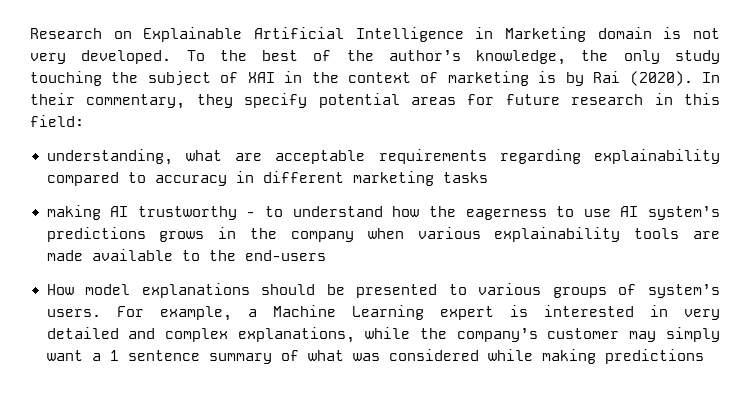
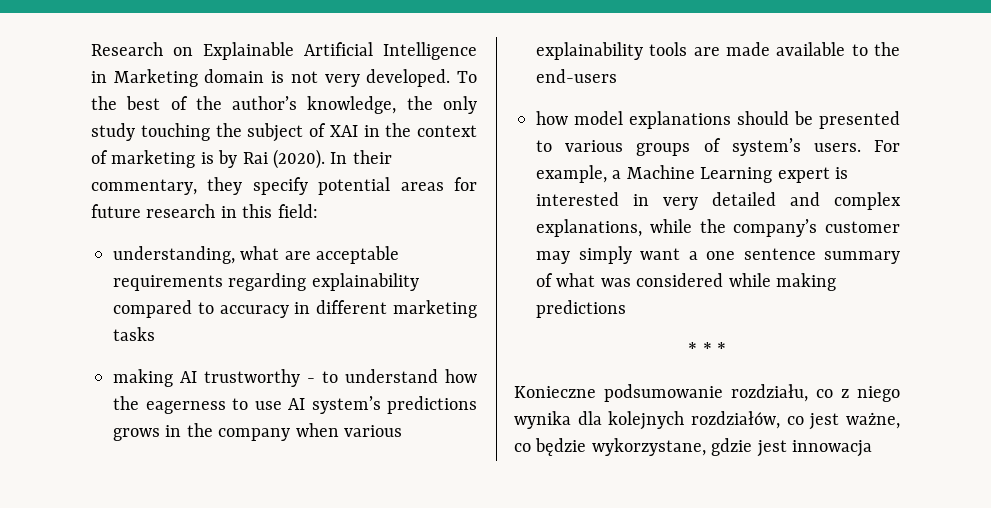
- How model explanations should be presented to various groups of system’s users.
+ how model explanations should be presented to various groups of system’s users.
- For example, a Machine Learning expert is interested in very detailed and complex explanations, while the company’s customer may simply want a 1 sentence summary of what was considered while making predictions
+ For example, a Machine Learning expert is interested in very detailed and complex explanations, while the company’s customer may simply want a one sentence summary of what was considered while making predictions
+ * * *
+ Konieczne podsumowanie rozdziału, co z niego wynika dla kolejnych rozdziałów, co jest ważne, co będzie wykorzystane, gdzie jest innowacja

